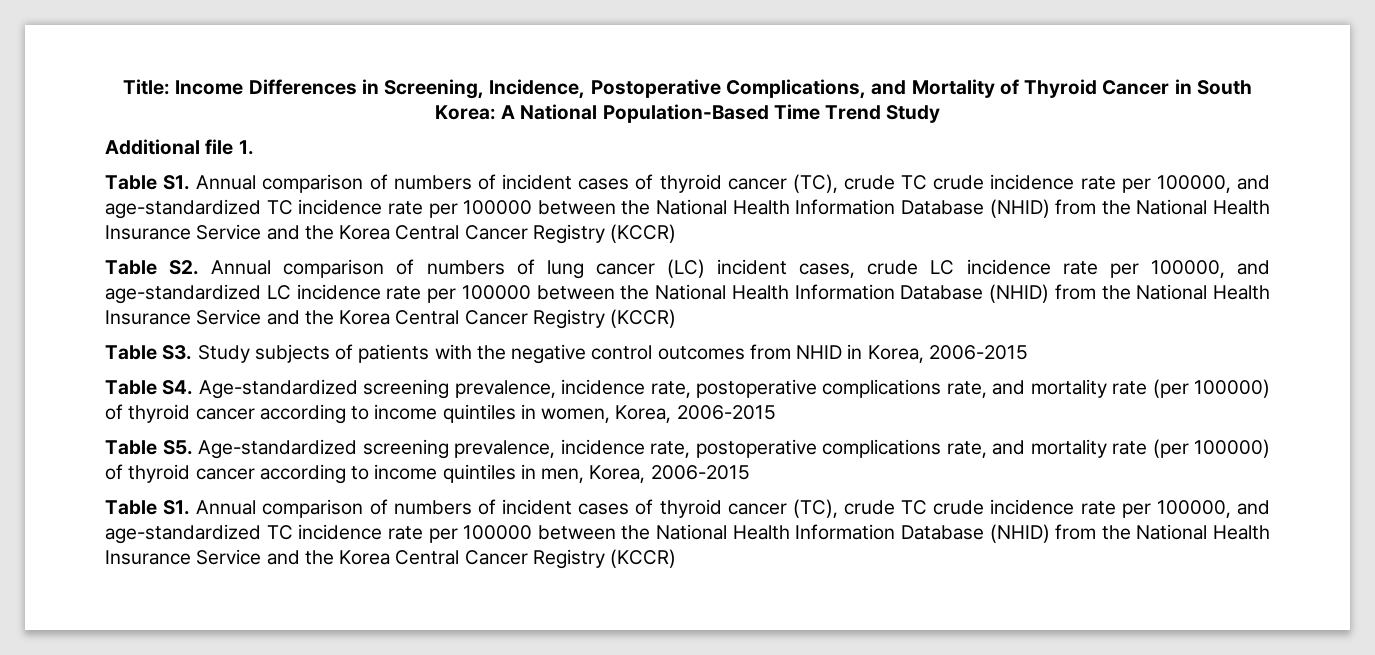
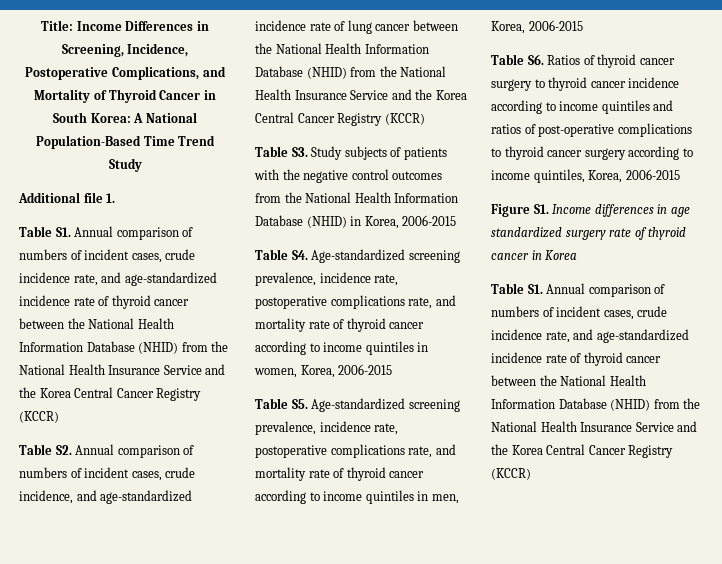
  Additional file 1.
- Table S1. Annual comparison of numbers of incident cases of thyroid cancer (TC), crude TC crude incidence rate per 100000, and age-standardized TC incidence rate per 100000 between the National Health Information Database (NHID) from the National Health Insurance Service and the Korea Central Cancer Registry (KCCR)
+ Table S1. Annual comparison of numbers of incident cases, crude incidence rate, and age-standardized incidence rate of thyroid cancer between the National Health Information Database (NHID) from the National Health Insurance Service and the Korea Central Cancer Registry (KCCR)
- Table S2. Annual comparison of numbers of lung cancer (LC) incident cases, crude LC incidence rate per 100000, and age-standardized LC incidence rate per 100000 between the National Health Information Database (NHID) from the National Health Insurance Service and the Korea Central Cancer Registry (KCCR)
+ Table S2. Annual comparison of numbers of incident cases, crude incidence, and age-standardized incidence rate of lung cancer between the National Health Information Database (NHID) from the National Health Insurance Service and the Korea Central Cancer Registry (KCCR)
- Table S3. Study subjects of patients with the negative control outcomes from NHID in Korea, 2006-2015
+ Table S3. Study subjects of patients with the negative control outcomes from the National Health Information Database (NHID) in Korea, 2006-2015
- Table S4. Age-standardized screening prevalence, incidence rate, postoperative complications rate, and mortality rate (per 100000) of thyroid cancer according to income quintiles in women, Korea, 2006-2015
+ Table S4. Age-standardized screening prevalence, incidence rate, postoperative complications rate, and mortality rate of thyroid cancer according to income quintiles in women, Korea, 2006-2015
- Table S5. Age-standardized screening prevalence, incidence rate, postoperative complications rate, and mortality rate (per 100000) of thyroid cancer according to income quintiles in men, Korea, 2006-2015
- Table S1. Annual comparison of numbers of incident cases of thyroid cancer (TC), crude TC crude incidence rate per 100000, and age-standardized TC incidence rate per 100000 between the National Health Information Database (NHID) from the National Health Insurance Service and the Korea Central Cancer Registry (KCCR)
+ Table S5. Age-standardized screening prevalence, incidence rate, postoperative complications rate, and mortality rate of thyroid cancer according to income quintiles in men, Korea, 2006-2015
+ Table S6. Ratios of thyroid cancer surgery to thyroid cancer incidence according to income quintiles and ratios of post-operative complications to thyroid cancer surgery according to income quintiles, Korea, 2006-2015
+ Figure S1. Income differences in age standardized surgery rate of thyroid cancer in Korea
+ Table S1. Annual comparison of numbers of incident cases, crude incidence rate, and age-standardized incidence rate of thyroid cancer between the National Health Information Database (NHID) from the National Health Insurance Service and the Korea Central Cancer Registry (KCCR)

